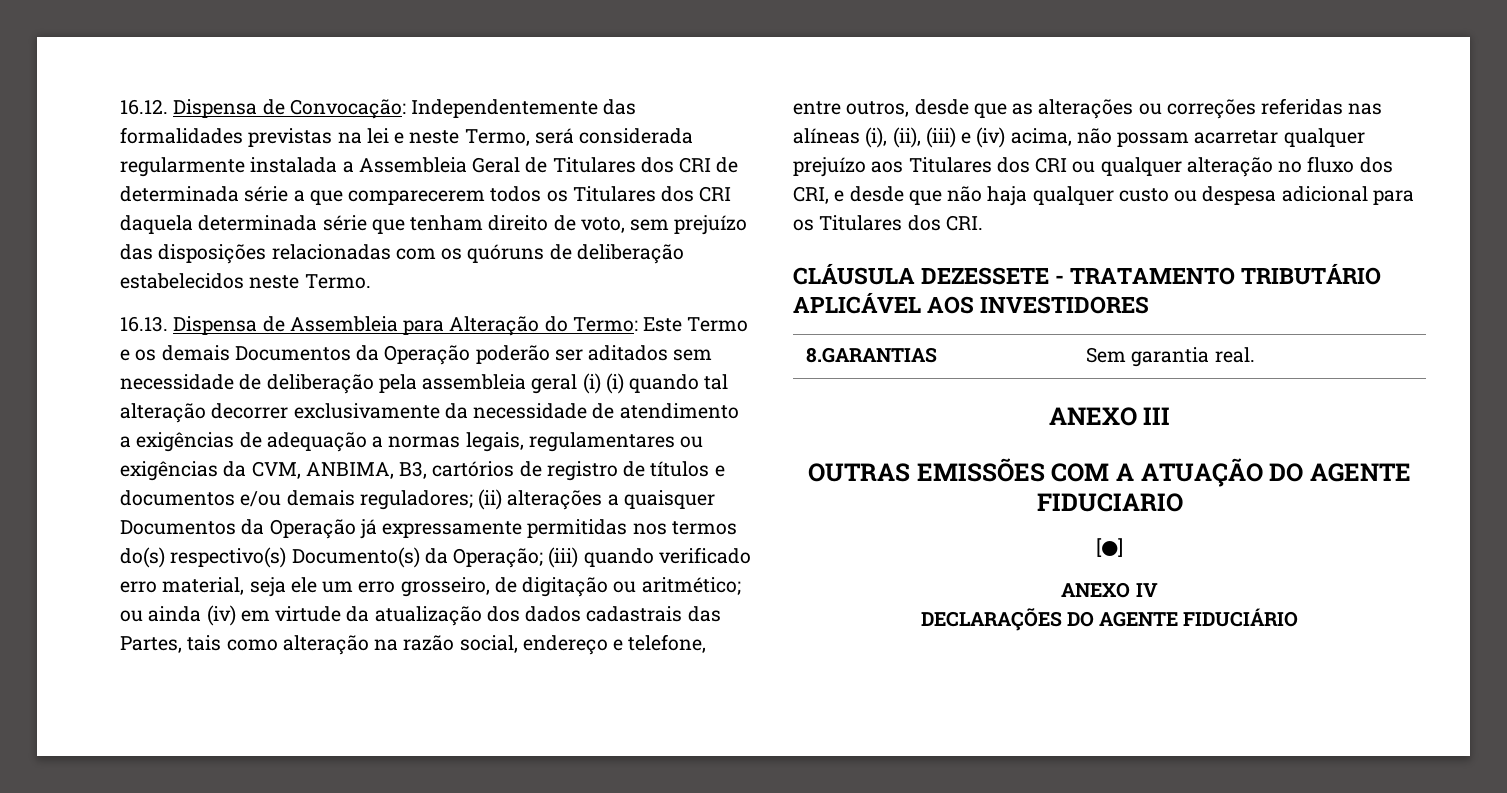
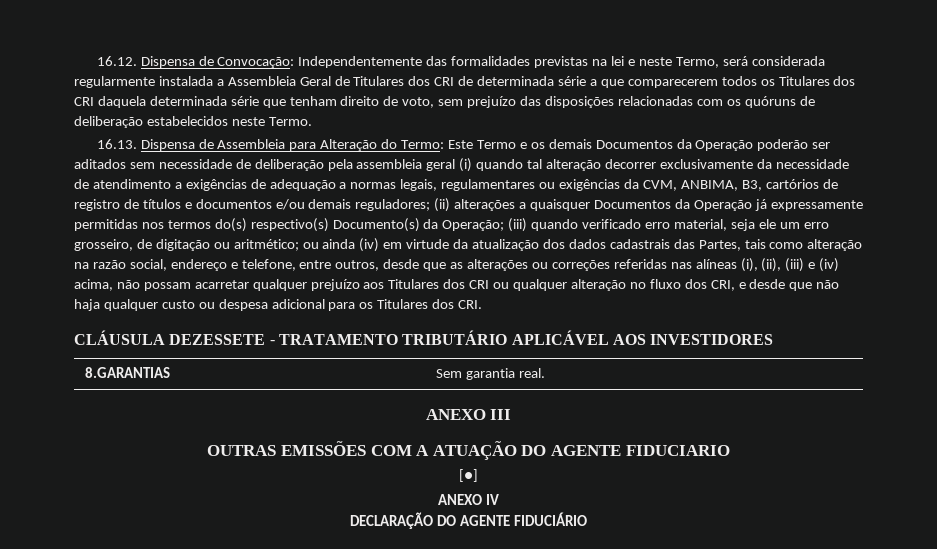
- Este Termo e os demais Documentos da Operação poderão ser aditados sem necessidade de deliberação pela assembleia geral (i) (i) quando tal alteração decorrer exclusivamente da necessidade de atendimento a exigências de adequação a normas legais, regulamentares ou exigências da CVM, ANBIMA, B3, cartórios de registro de títulos e documentos e/ou demais reguladores;
+ Este Termo e os demais Documentos da Operação poderão ser aditados sem necessidade de deliberação pela assembleia geral (i) quando tal alteração decorrer exclusivamente da necessidade de atendimento a exigências de adequação a normas legais, regulamentares ou exigências da CVM, ANBIMA, B3, cartórios de registro de títulos e documentos e/ou demais reguladores;
- DECLARAÇÕES DO AGENTE FIDUCIÁRIO
+ DECLARAÇÃO DO AGENTE FIDUCIÁRIO

